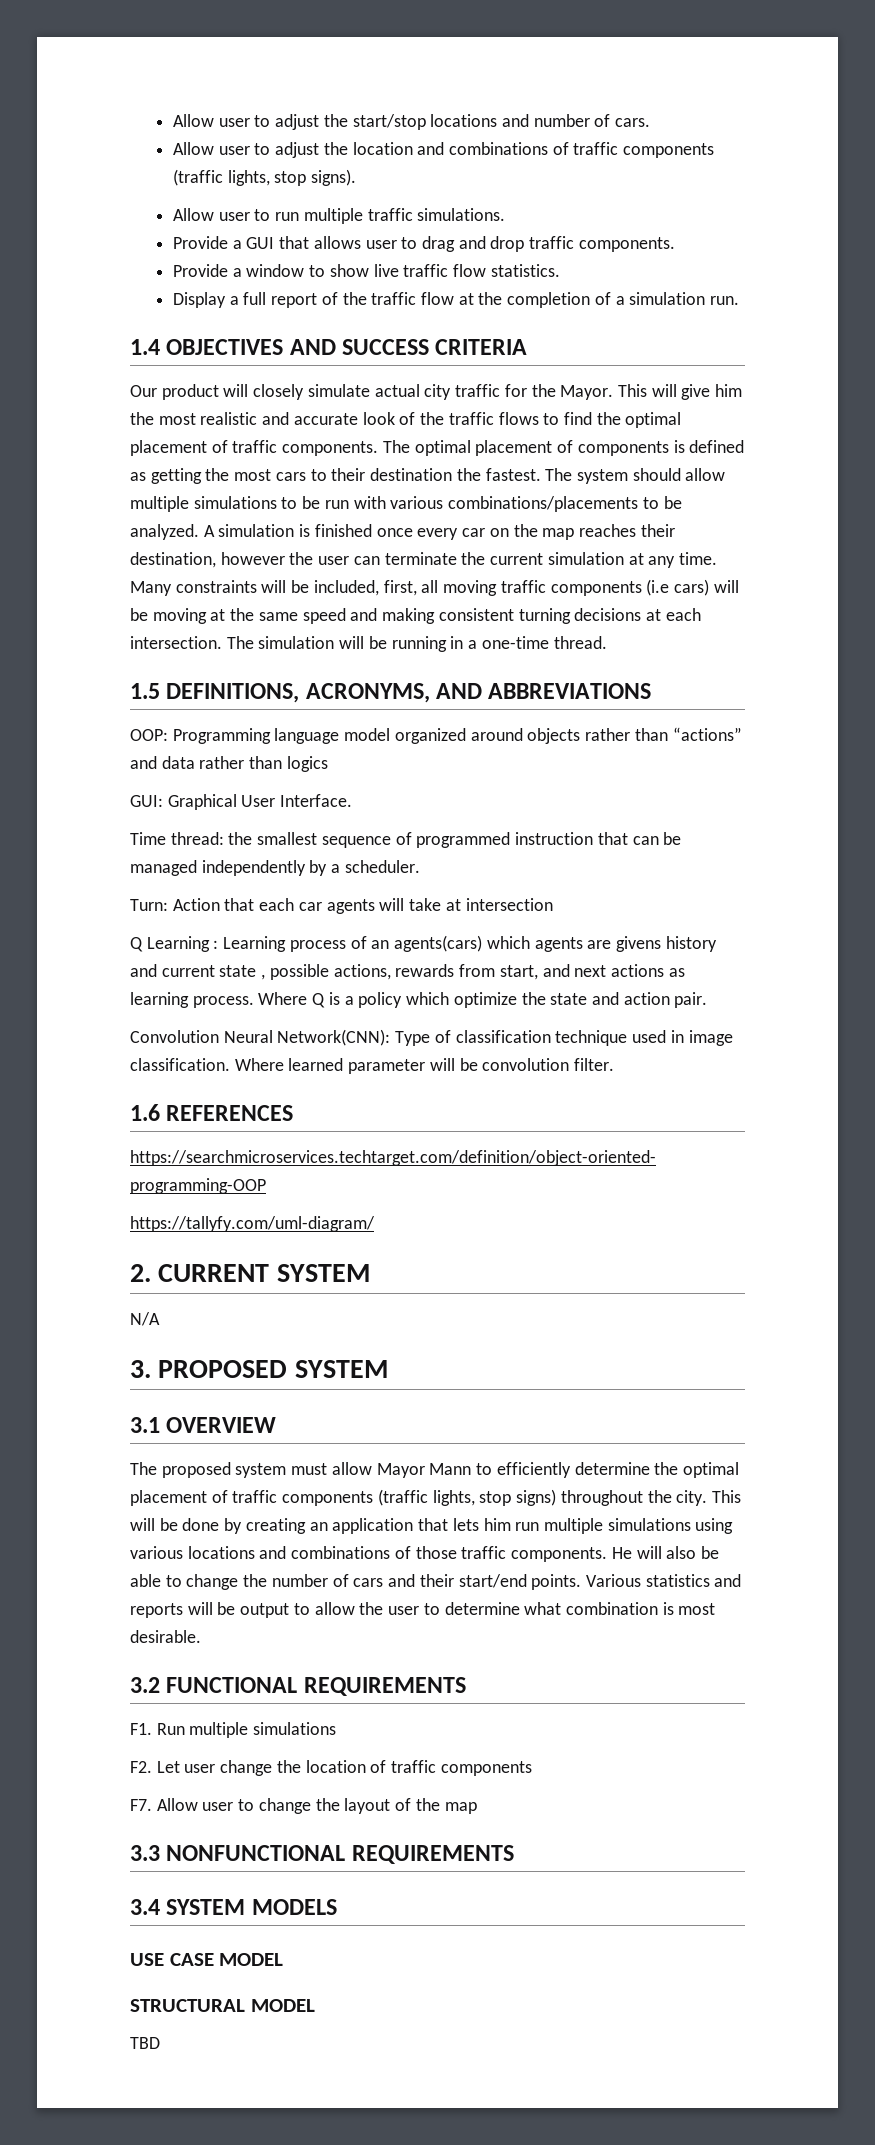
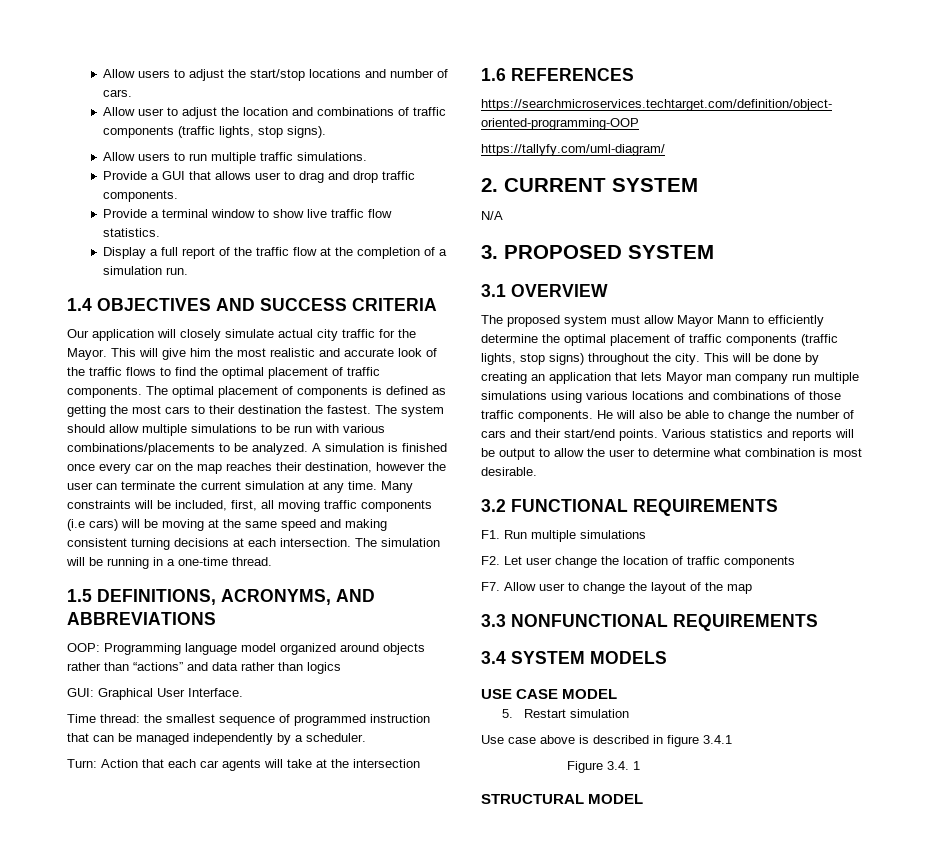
- Allow user to adjust the start/stop locations and number of cars.
+ Allow users to adjust the start/stop locations and number of cars.
- Allow user to run multiple traffic simulations.
+ Allow users to run multiple traffic simulations.
- Provide a window to show live traffic flow statistics.
+ Provide a terminal window to show live traffic flow statistics.
- Our product will closely simulate actual city traffic for the Mayor.
+ Our application will closely simulate actual city traffic for the Mayor.
- Turn: Action that each car agents will take at intersection
+ Turn: Action that each car agents will take at the intersection
- Q Learning : Learning process of an agents(cars) which agents are givens history and current state , possible actions, rewards from start, and next actions as learning process. Where Q is a policy which optimize the state and action pair.
- Convolution Neural Network(CNN): Type of classification technique used in image classification. Where learned parameter will be convolution filter.
- This will be done by creating an application that lets him run multiple simulations using various locations and combinations of those traffic components.
+ This will be done by creating an application that lets Mayor man company run multiple simulations using various locations and combinations of those traffic components.
+ 5. Restart simulation
+ Use case above is described in figure 3.4.1
+ Figure 3.4. 1
- TBD

